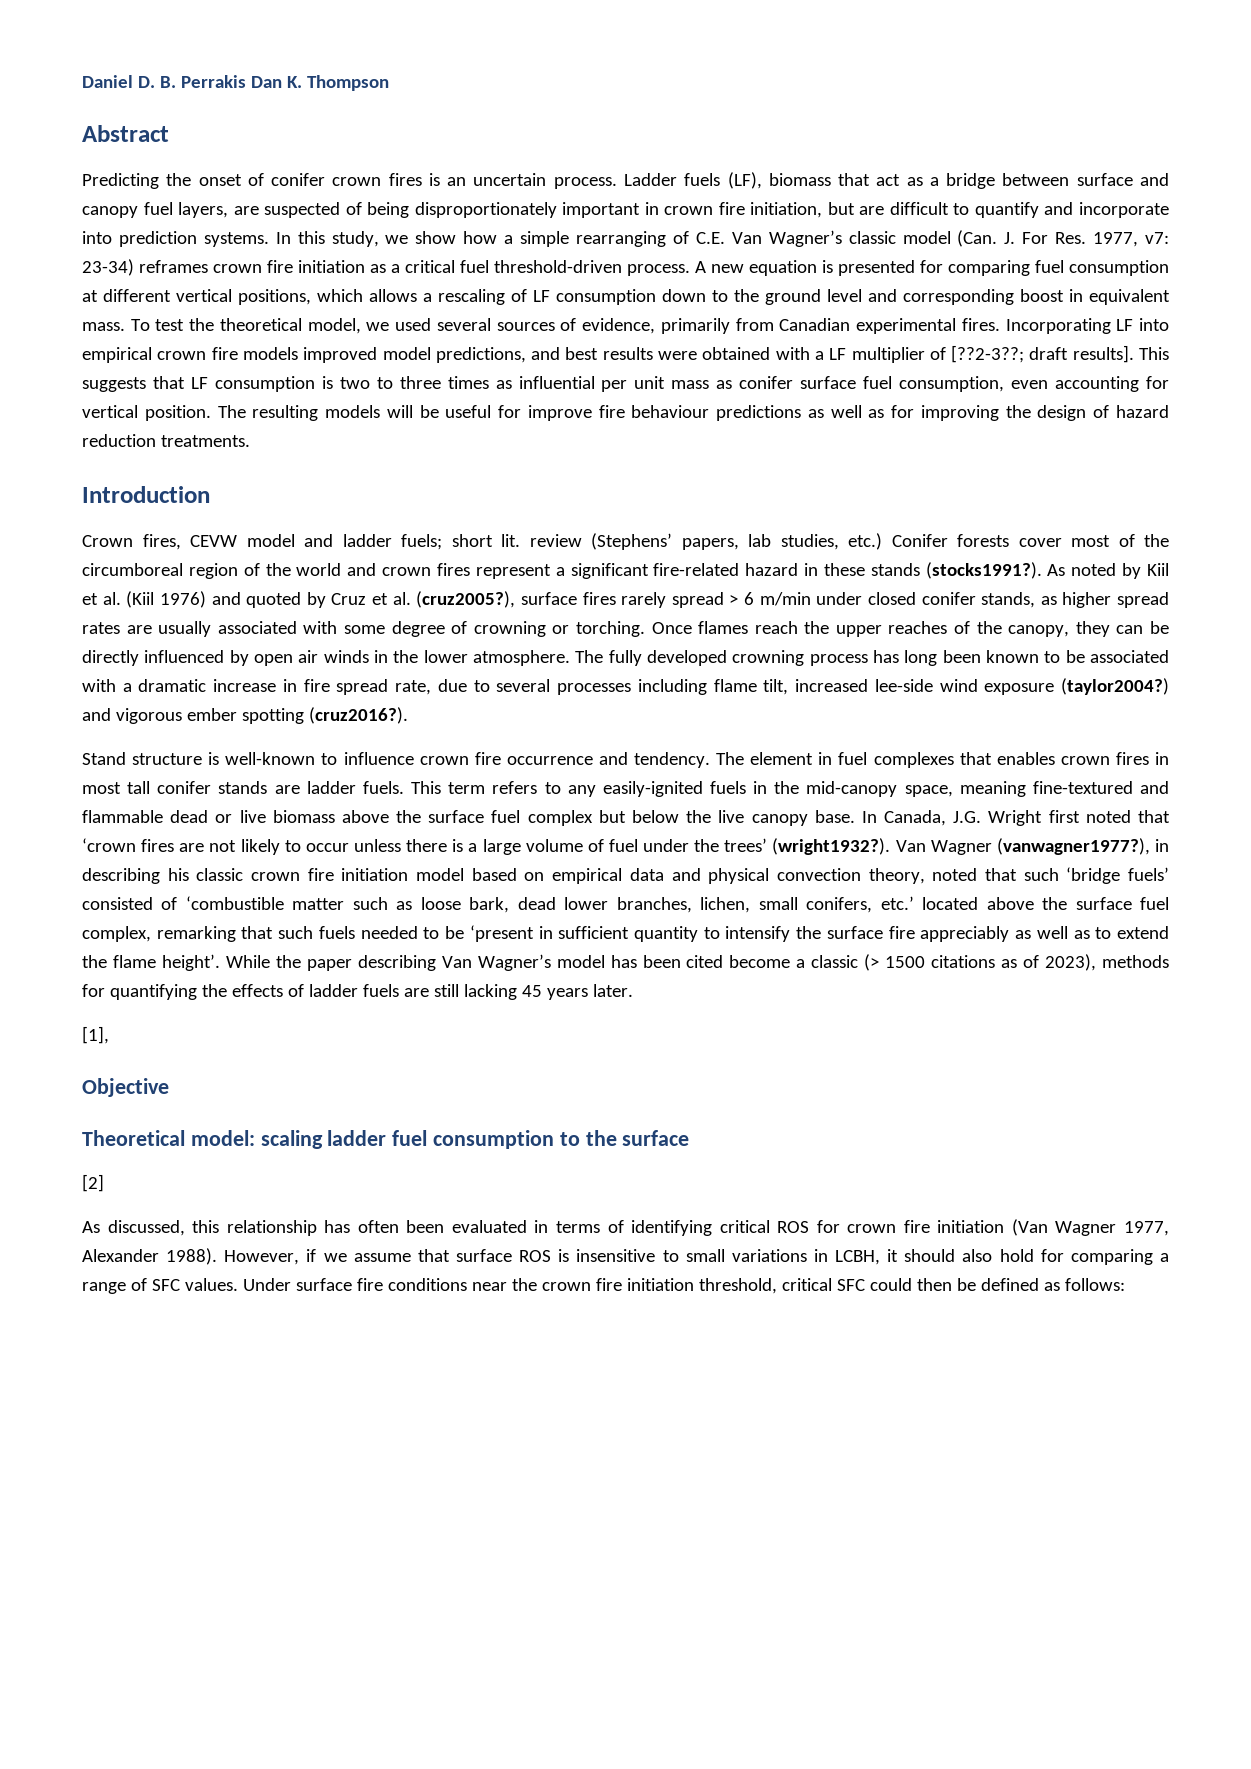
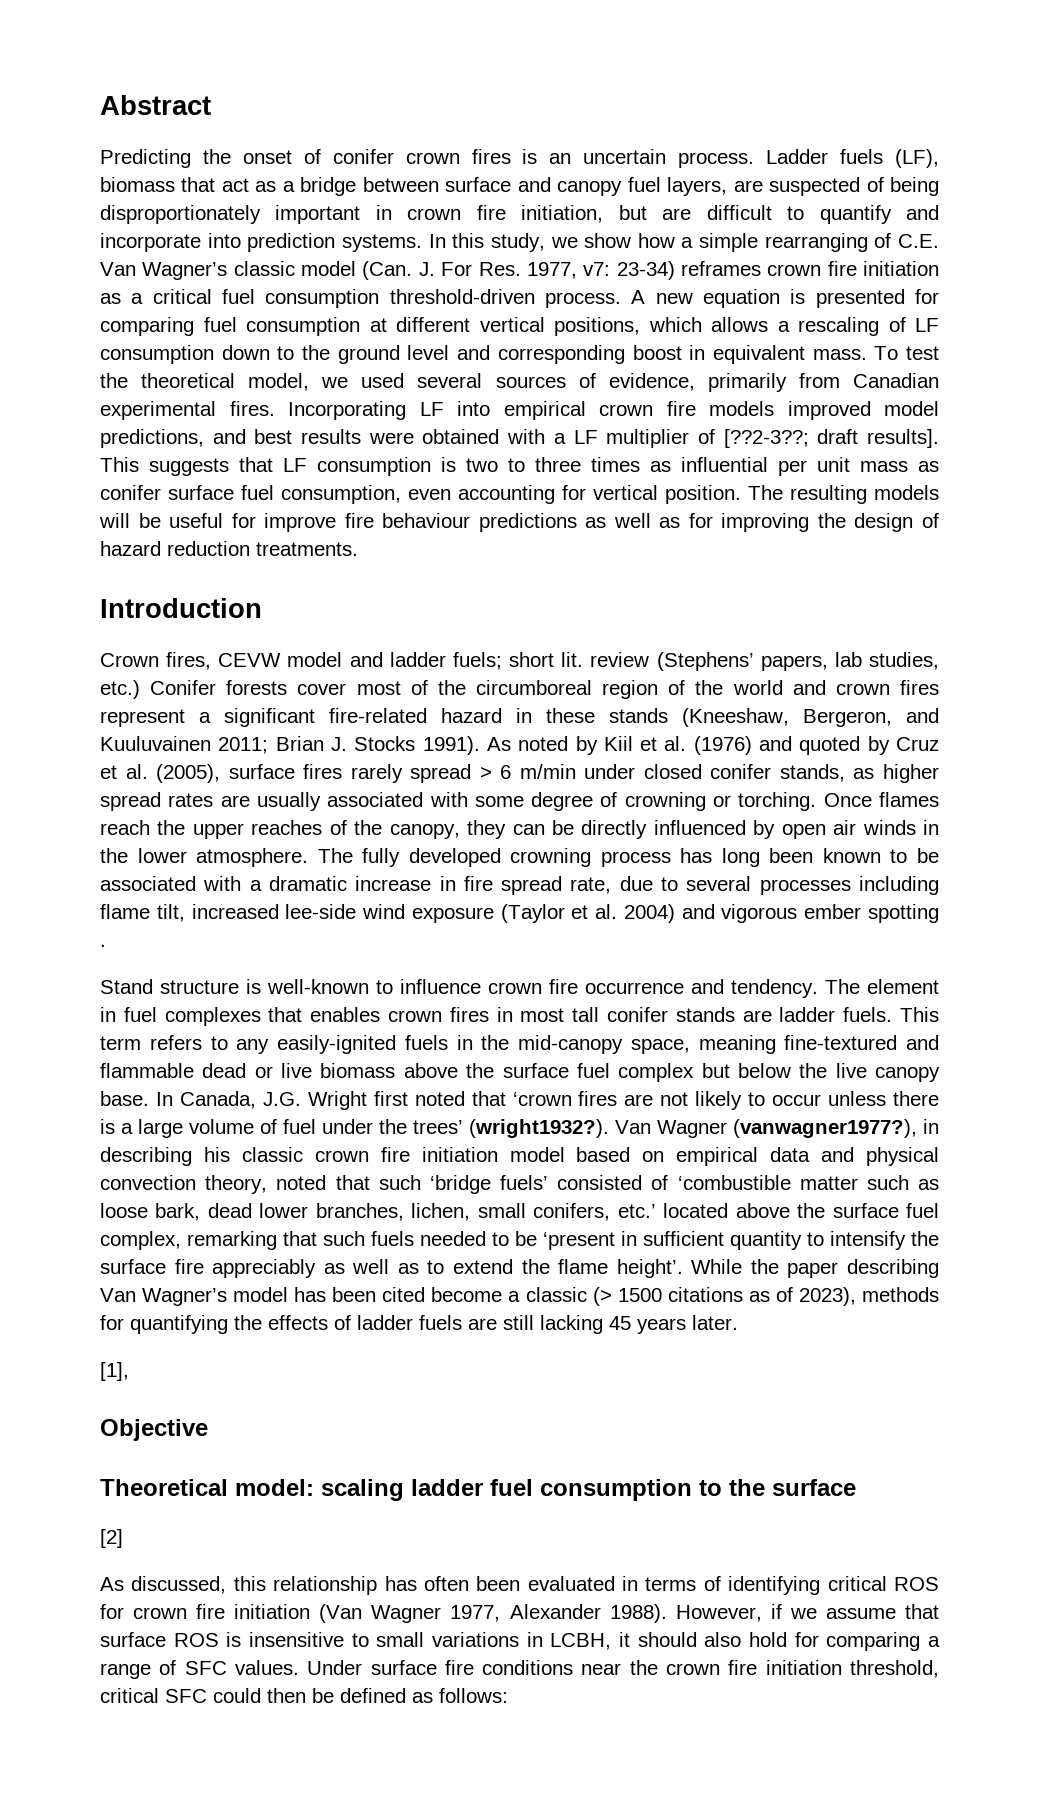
- Daniel D. B. Perrakis Dan K. Thompson
- In this study, we show how a simple rearranging of C.E. Van Wagner’s classic model (Can. J. For Res. 1977, v7: 23-34) reframes crown fire initiation as a critical fuel threshold-driven process.
+ In this study, we show how a simple rearranging of C.E. Van Wagner’s classic model (Can. J. For Res. 1977, v7: 23-34) reframes crown fire initiation as a critical fuel consumption threshold-driven process.
- Crown fires, CEVW model and ladder fuels; short lit. review (Stephens’ papers, lab studies, etc.) Conifer forests cover most of the circumboreal region of the world and crown fires represent a significant fire-related hazard in these stands (stocks1991?).
+ Crown fires, CEVW model and ladder fuels; short lit. review (Stephens’ papers, lab studies, etc.) Conifer forests cover most of the circumboreal region of the world and crown fires represent a significant fire-related hazard in these stands (Kneeshaw, Bergeron, and Kuuluvainen 2011; Brian J. Stocks 1991).
- As noted by Kiil et al. (Kiil 1976) and quoted by Cruz et al. (cruz2005?), surface fires rarely spread > 6 m/min under closed conifer stands, as higher spread rates are usually associated with some degree of crowning or torching.
+ As noted by Kiil et al. (1976) and quoted by Cruz et al. (2005), surface fires rarely spread > 6 m/min under closed conifer stands, as higher spread rates are usually associated with some degree of crowning or torching.
- The fully developed crowning process has long been known to be associated with a dramatic increase in fire spread rate, due to several processes including flame tilt, increased lee-side wind exposure (taylor2004?) and vigorous ember spotting (cruz2016?).
+ The fully developed crowning process has long been known to be associated with a dramatic increase in fire spread rate, due to several processes including flame tilt, increased lee-side wind exposure (Taylor et al. 2004) and vigorous ember spotting .

